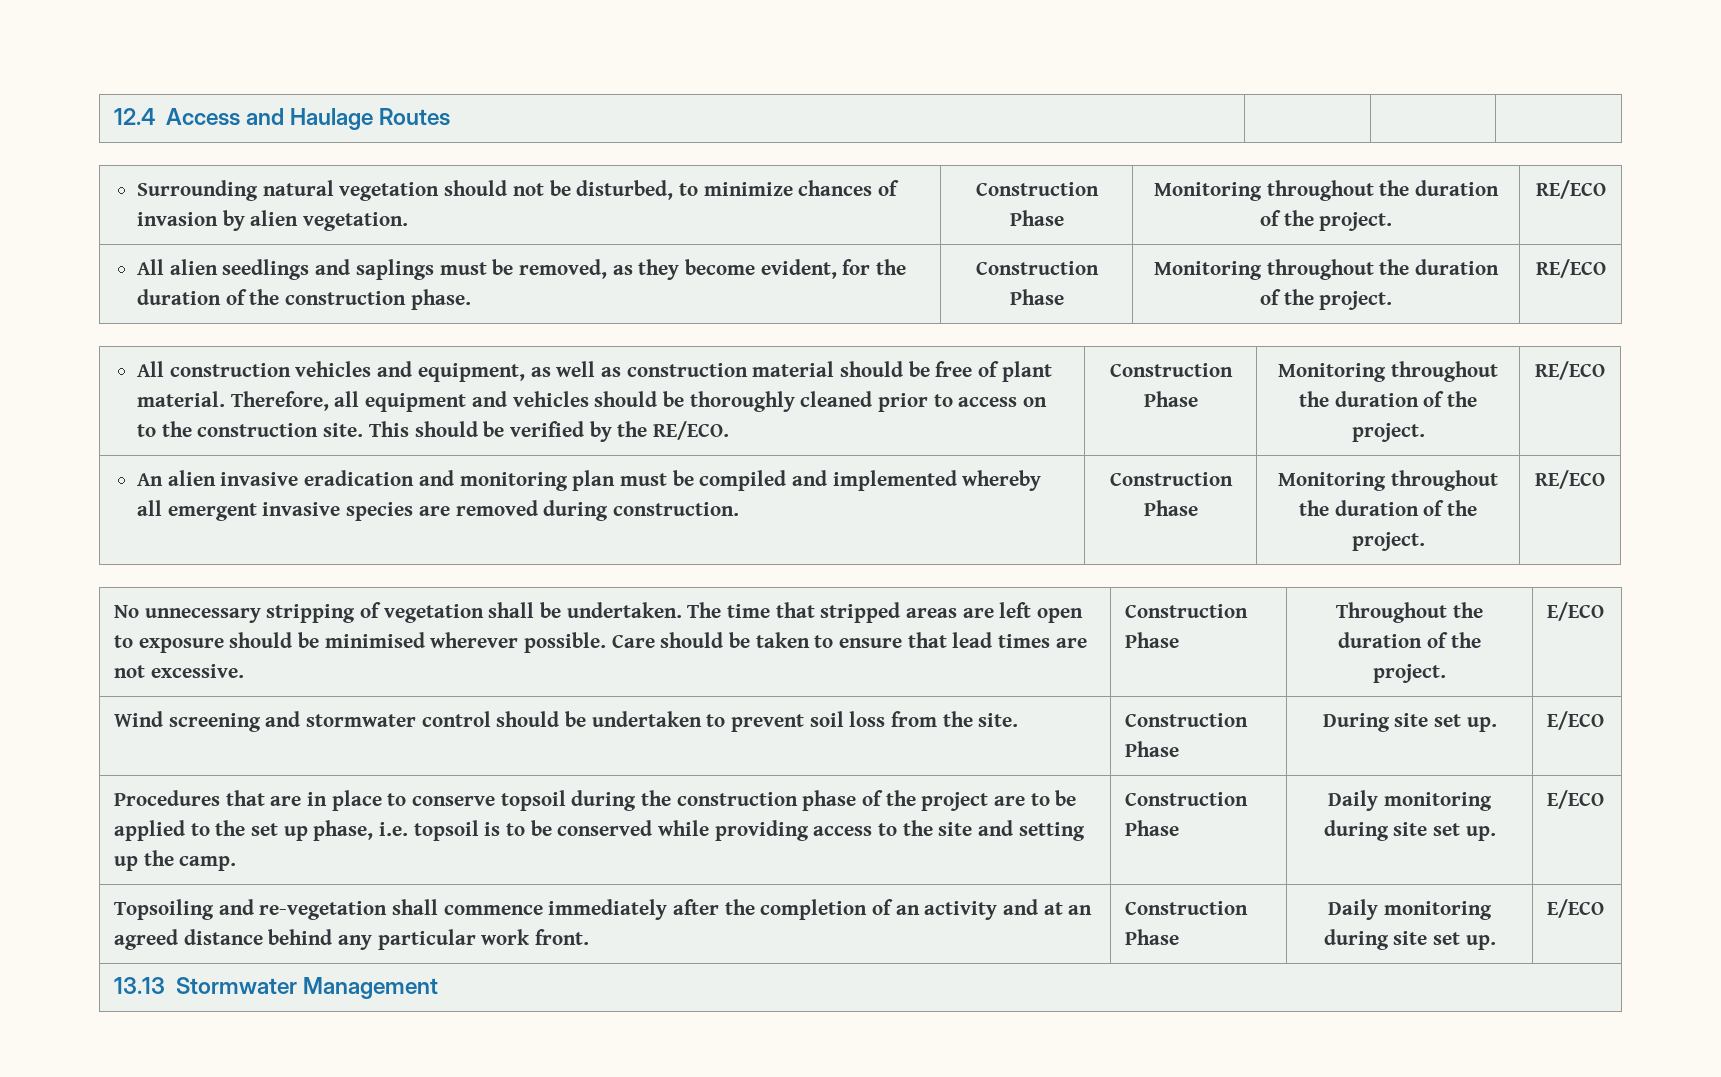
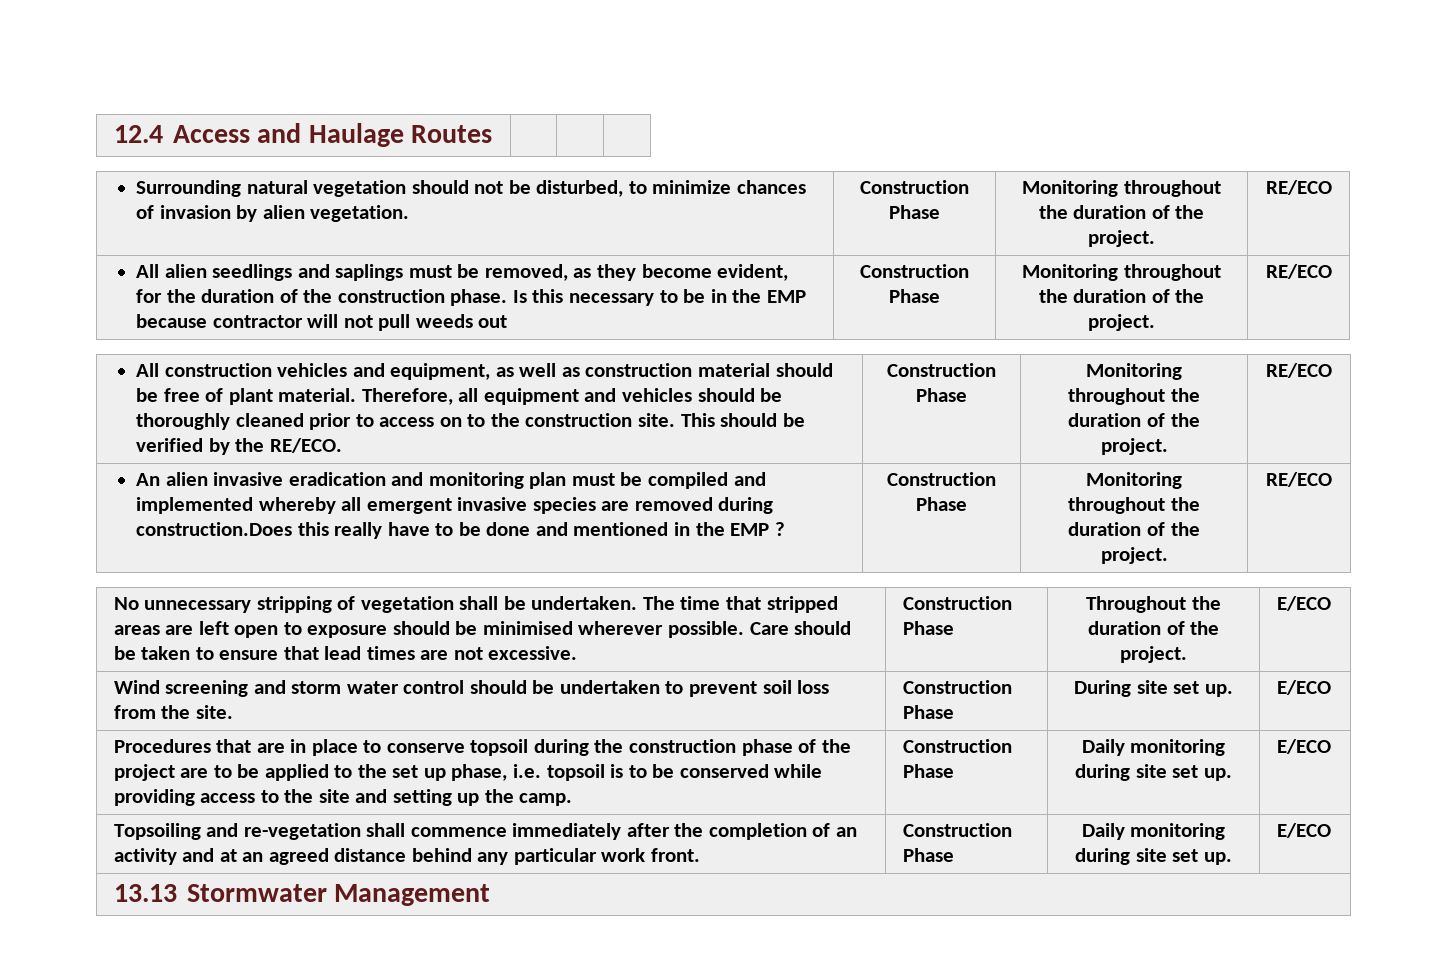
+ Is this necessary to be in the EMP because contractor will not pull weeds out
- An alien invasive eradication and monitoring plan must be compiled and implemented whereby all emergent invasive species are removed during construction.
+ An alien invasive eradication and monitoring plan must be compiled and implemented whereby all emergent invasive species are removed during construction.Does this really have to be done and mentioned in the EMP ?
- Wind screening and stormwater control should be undertaken to prevent soil loss from the site. | Construction Phase | During site set up. | E/ECO
+ Wind screening and storm water control should be undertaken to prevent soil loss from the site. | Construction Phase | During site set up. | E/ECO

